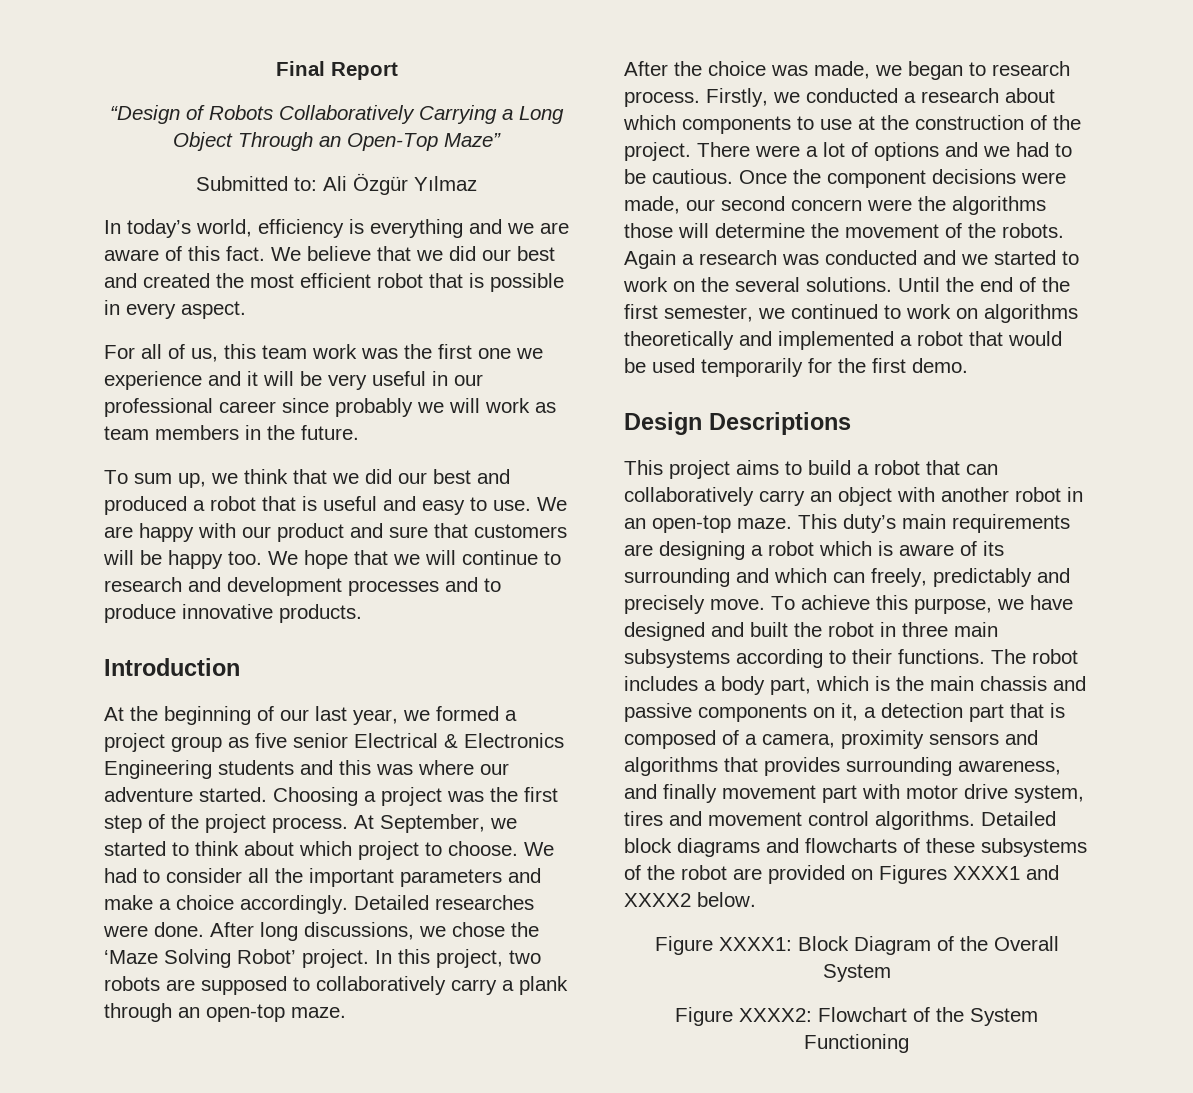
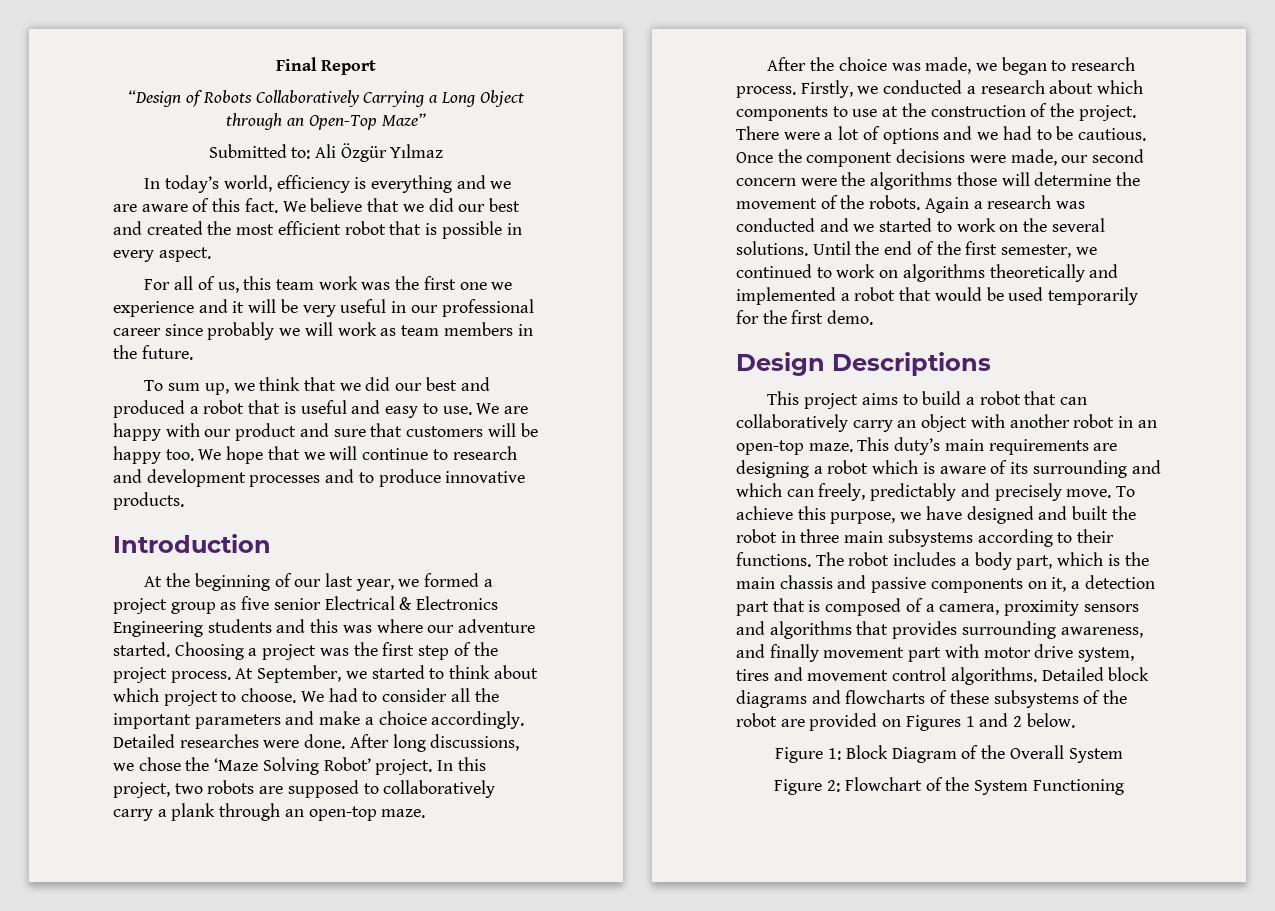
- “Design of Robots Collaboratively Carrying a Long Object Through an Open-Top Maze”
+ “Design of Robots Collaboratively Carrying a Long Object through an Open-Top Maze”
- Detailed block diagrams and flowcharts of these subsystems of the robot are provided on Figures XXXX1 and XXXX2 below.
+ Detailed block diagrams and flowcharts of these subsystems of the robot are provided on Figures 1 and 2 below.
- Figure XXXX1: Block Diagram of the Overall System
+ Figure 1: Block Diagram of the Overall System
- Figure XXXX2: Flowchart of the System Functioning
+ Figure 2: Flowchart of the System Functioning

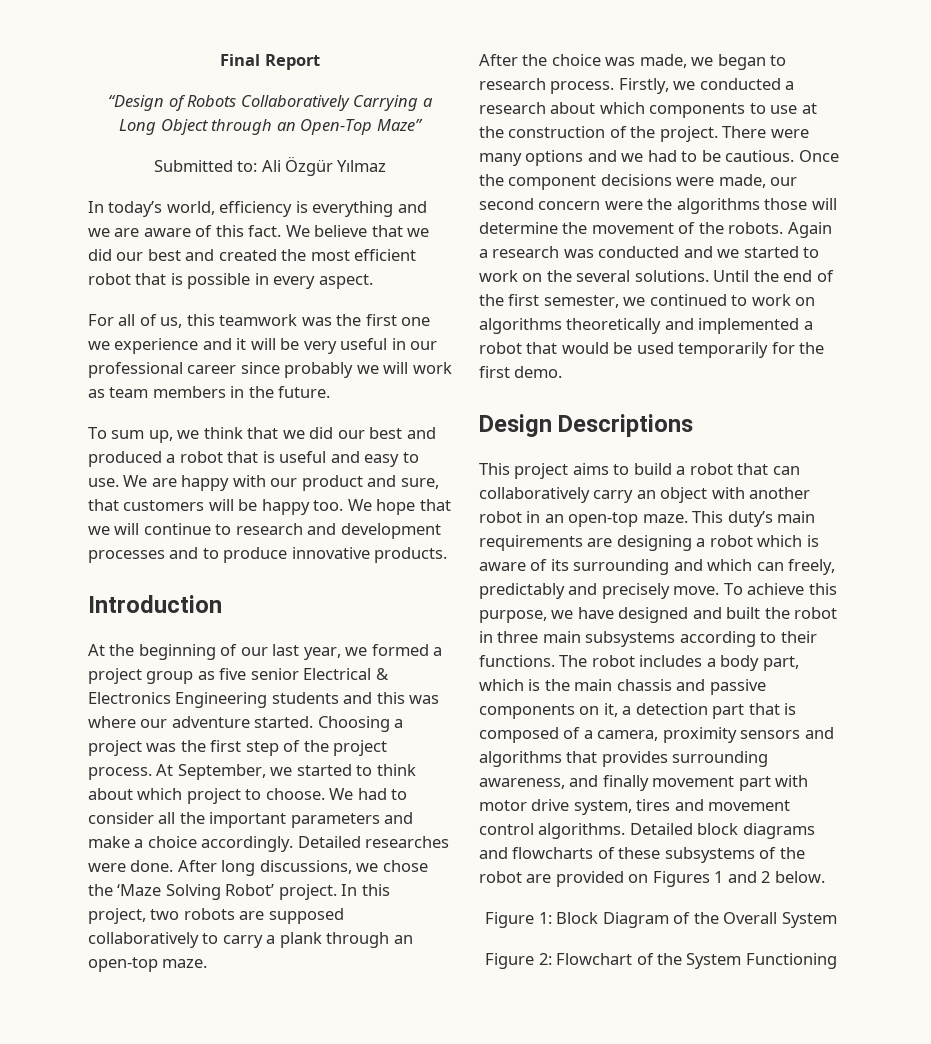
- For all of us, this team work was the first one we experience and it will be very useful in our professional career since probably we will work as team members in the future.
+ For all of us, this teamwork was the first one we experience and it will be very useful in our professional career since probably we will work as team members in the future.
- We are happy with our product and sure that customers will be happy too.
+ We are happy with our product and sure, that customers will be happy too.
- In this project, two robots are supposed to collaboratively carry a plank through an open-top maze.
+ In this project, two robots are supposed collaboratively to carry a plank through an open-top maze.
- There were a lot of options and we had to be cautious.
+ There were many options and we had to be cautious.

